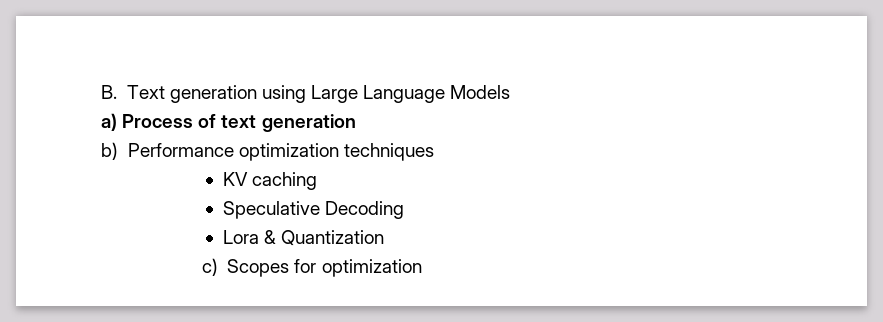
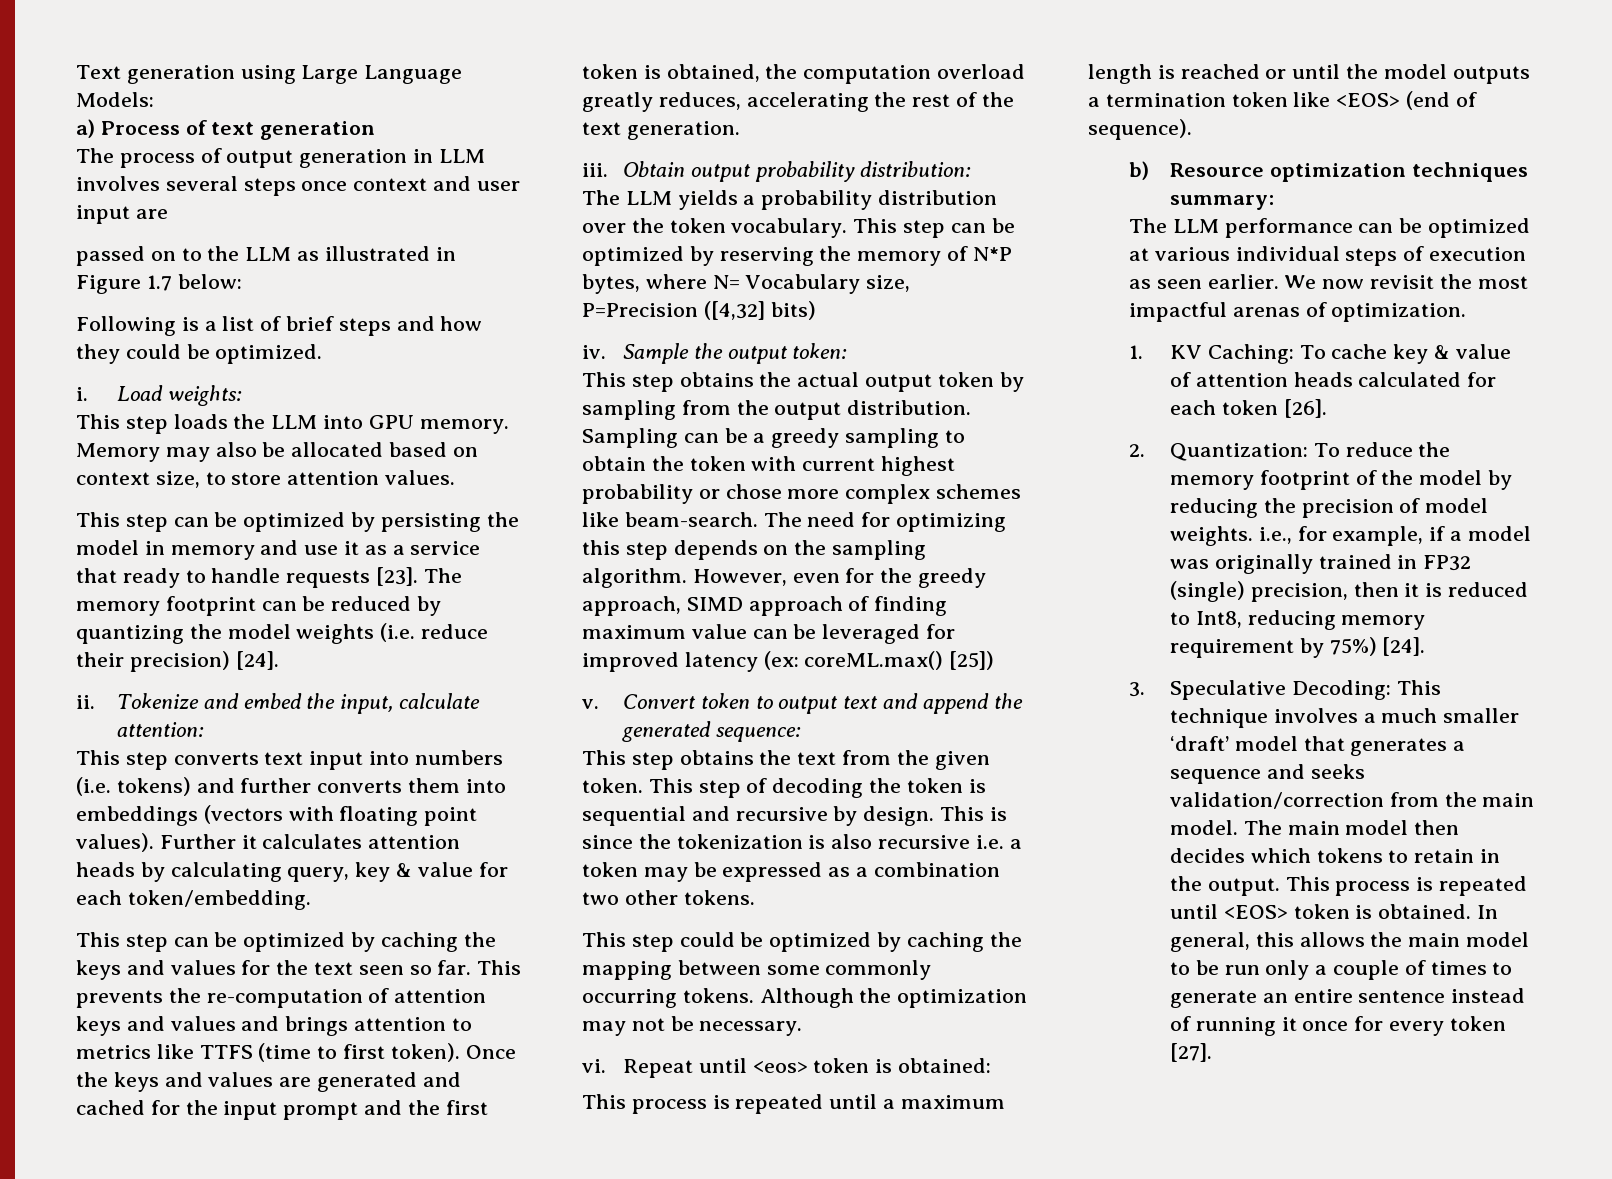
- B. Text generation using Large Language Models
+ Text generation using Large Language Models:
- b) Performance optimization techniques
- KV caching
- Speculative Decoding
- Lora & Quantization
- c) Scopes for optimization
+ The process of output generation in LLM involves several steps once context and user input are
+ passed on to the LLM as illustrated in Figure 1.7 below:
+ Following is a list of brief steps and how they could be optimized.
+ i. Load weights:
+ This step loads the LLM into GPU memory. Memory may also be allocated based on context size, to store attention values.
+ This step can be optimized by persisting the model in memory and use it as a service that ready to handle requests [23]. The memory footprint can be reduced by quantizing the model weights (i.e. reduce their precision) [24].
+ ii. Tokenize and embed the input, calculate attention:
+ This step converts text input into numbers (i.e. tokens) and further converts them into embeddings (vectors with floating point values). Further it calculates attention heads by calculating query, key & value for each token/embedding.
+ This step can be optimized by caching the keys and values for the text seen so far. This prevents the re-computation of attention keys and values and brings attention to metrics like TTFS (time to first token). Once the keys and values are generated and cached for the input prompt and the first token is obtained, the computation overload greatly reduces, accelerating the rest of the text generation.
+ iii. Obtain output probability distribution:
+ The LLM yields a probability distribution over the token vocabulary. This step can be optimized by reserving the memory of N*P bytes, where N= Vocabulary size, P=Precision ([4,32] bits)
+ iv. Sample the output token:
+ This step obtains the actual output token by sampling from the output distribution. Sampling can be a greedy sampling to obtain the token with current highest probability or chose more complex schemes like beam-search. The need for optimizing this step depends on the sampling algorithm. However, even for the greedy approach, SIMD approach of finding maximum value can be leveraged for improved latency (ex: coreML.max() [25])
+ v. Convert token to output text and append the generated sequence:
+ This step obtains the text from the given token. This step of decoding the token is sequential and recursive by design. This is since the tokenization is also recursive i.e. a token may be expressed as a combination two other tokens.
+ This step could be optimized by caching the mapping between some commonly occurring tokens. Although the optimization may not be necessary.
+ vi. Repeat until <eos> token is obtained:
+ This process is repeated until a maximum length is reached or until the model outputs a termination token like <EOS> (end of sequence).
+ b) Resource optimization techniques summary:
+ The LLM performance can be optimized at various individual steps of execution as seen earlier. We now revisit the most impactful arenas of optimization.
+ 1. KV Caching: To cache key & value of attention heads calculated for each token [26].
+ 2. Quantization: To reduce the memory footprint of the model by reducing the precision of model weights. i.e., for example, if a model was originally trained in FP32 (single) precision, then it is reduced to Int8, reducing memory requirement by 75%) [24].
+ 3. Speculative Decoding: This technique involves a much smaller ‘draft’ model that generates a sequence and seeks validation/correction from the main model. The main model then decides which tokens to retain in the output. This process is repeated until <EOS> token is obtained. In general, this allows the main model to be run only a couple of times to generate an entire sentence instead of running it once for every token [27].

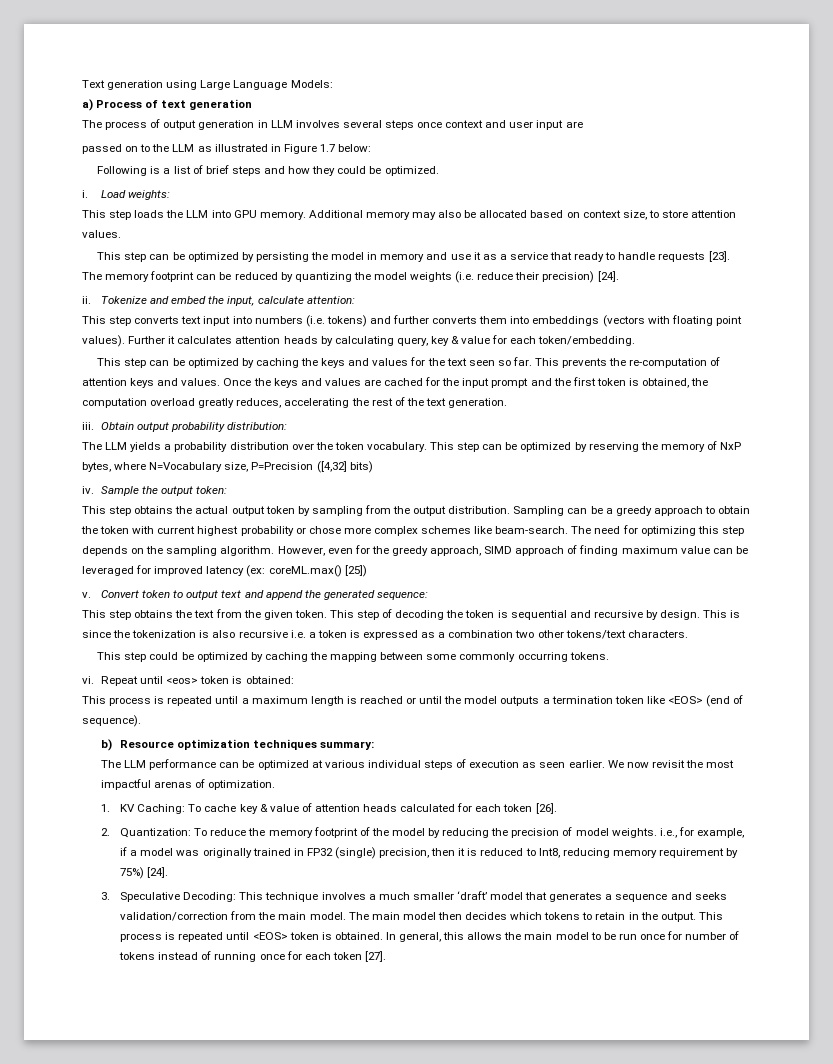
- Memory may also be allocated based on context size, to store attention values.
+ Additional memory may also be allocated based on context size, to store attention values.
- This prevents the re-computation of attention keys and values and brings attention to metrics like TTFS (time to first token).
+ This prevents the re-computation of attention keys and values.
- Once the keys and values are generated and cached for the input prompt and the first token is obtained, the computation overload greatly reduces, accelerating the rest of the text generation.
+ Once the keys and values are cached for the input prompt and the first token is obtained, the computation overload greatly reduces, accelerating the rest of the text generation.
- This step can be optimized by reserving the memory of N*P bytes, where N= Vocabulary size, P=Precision ([4,32] bits)
+ This step can be optimized by reserving the memory of NxP bytes, where N=Vocabulary size, P=Precision ([4,32] bits)
- Sampling can be a greedy sampling to obtain the token with current highest probability or chose more complex schemes like beam-search.
+ Sampling can be a greedy approach to obtain the token with current highest probability or chose more complex schemes like beam-search.
- This is since the tokenization is also recursive i.e. a token may be expressed as a combination two other tokens.
+ This is since the tokenization is also recursive i.e. a token is expressed as a combination two other tokens/text characters.
- Although the optimization may not be necessary.
- In general, this allows the main model to be run only a couple of times to generate an entire sentence instead of running it once for every token [27].
+ In general, this allows the main model to be run once for number of tokens instead of running once for each token [27].

